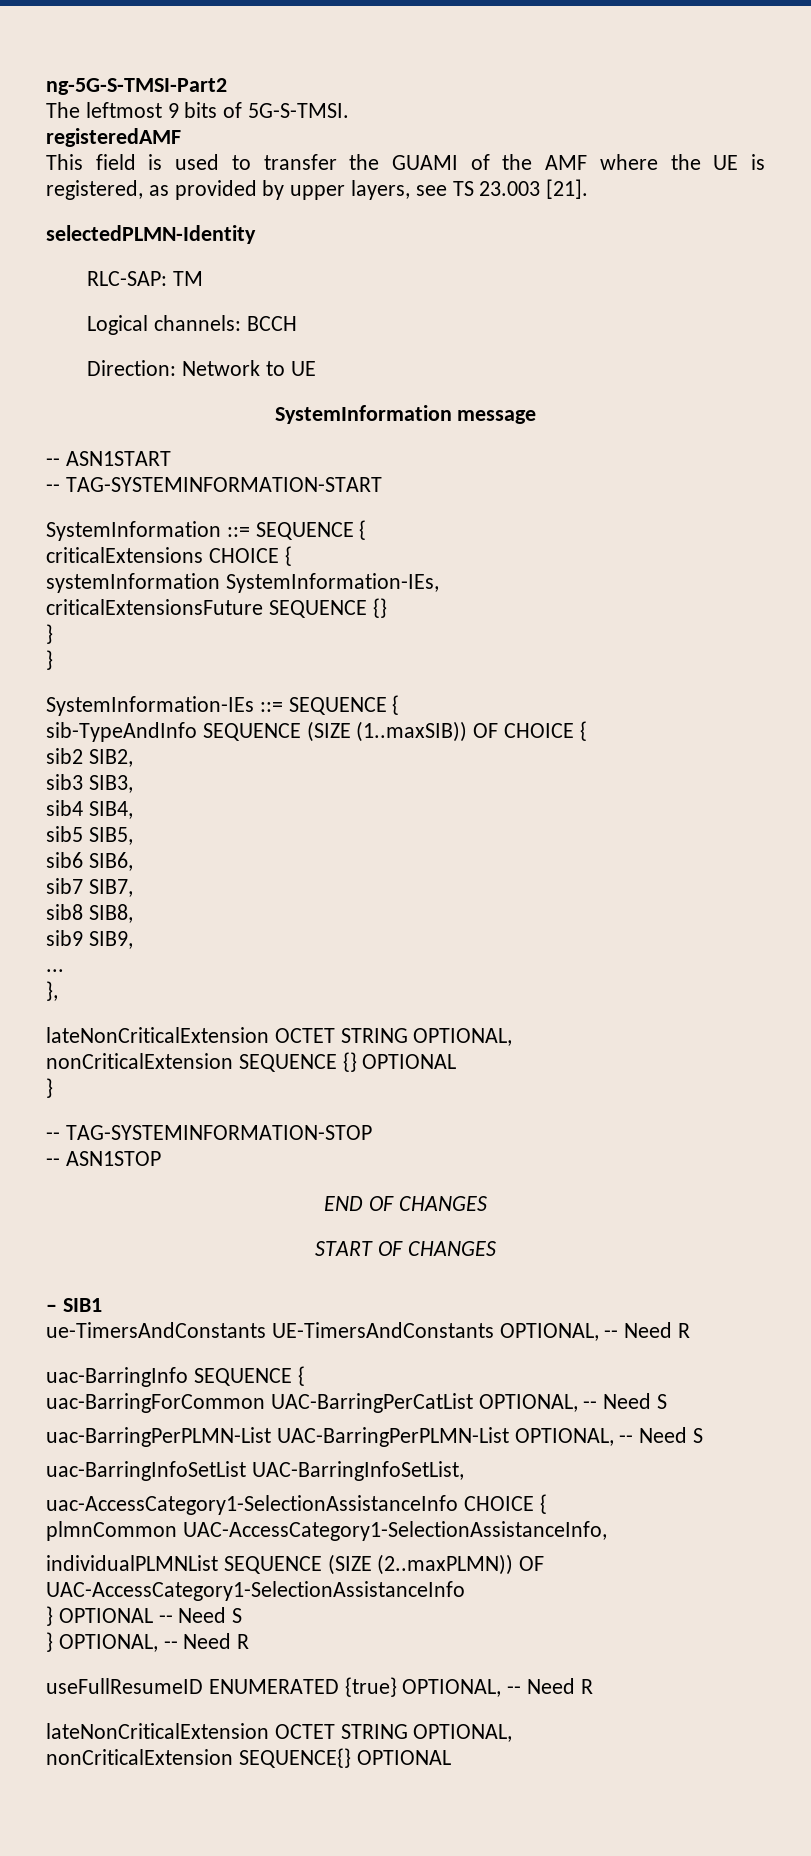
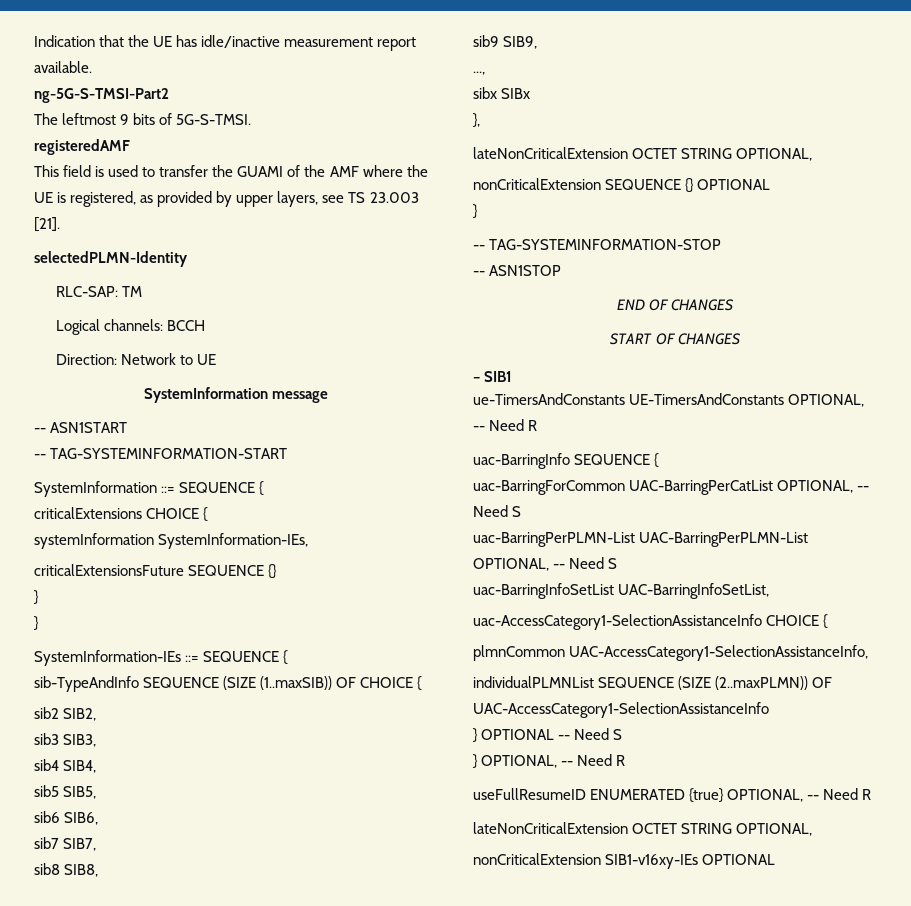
+ Indication that the UE has idle/inactive measurement report available.
- ...
+ ...,
+ sibx SIBx
- nonCriticalExtension SEQUENCE{} OPTIONAL
+ nonCriticalExtension SIB1-v16xy-IEs OPTIONAL

